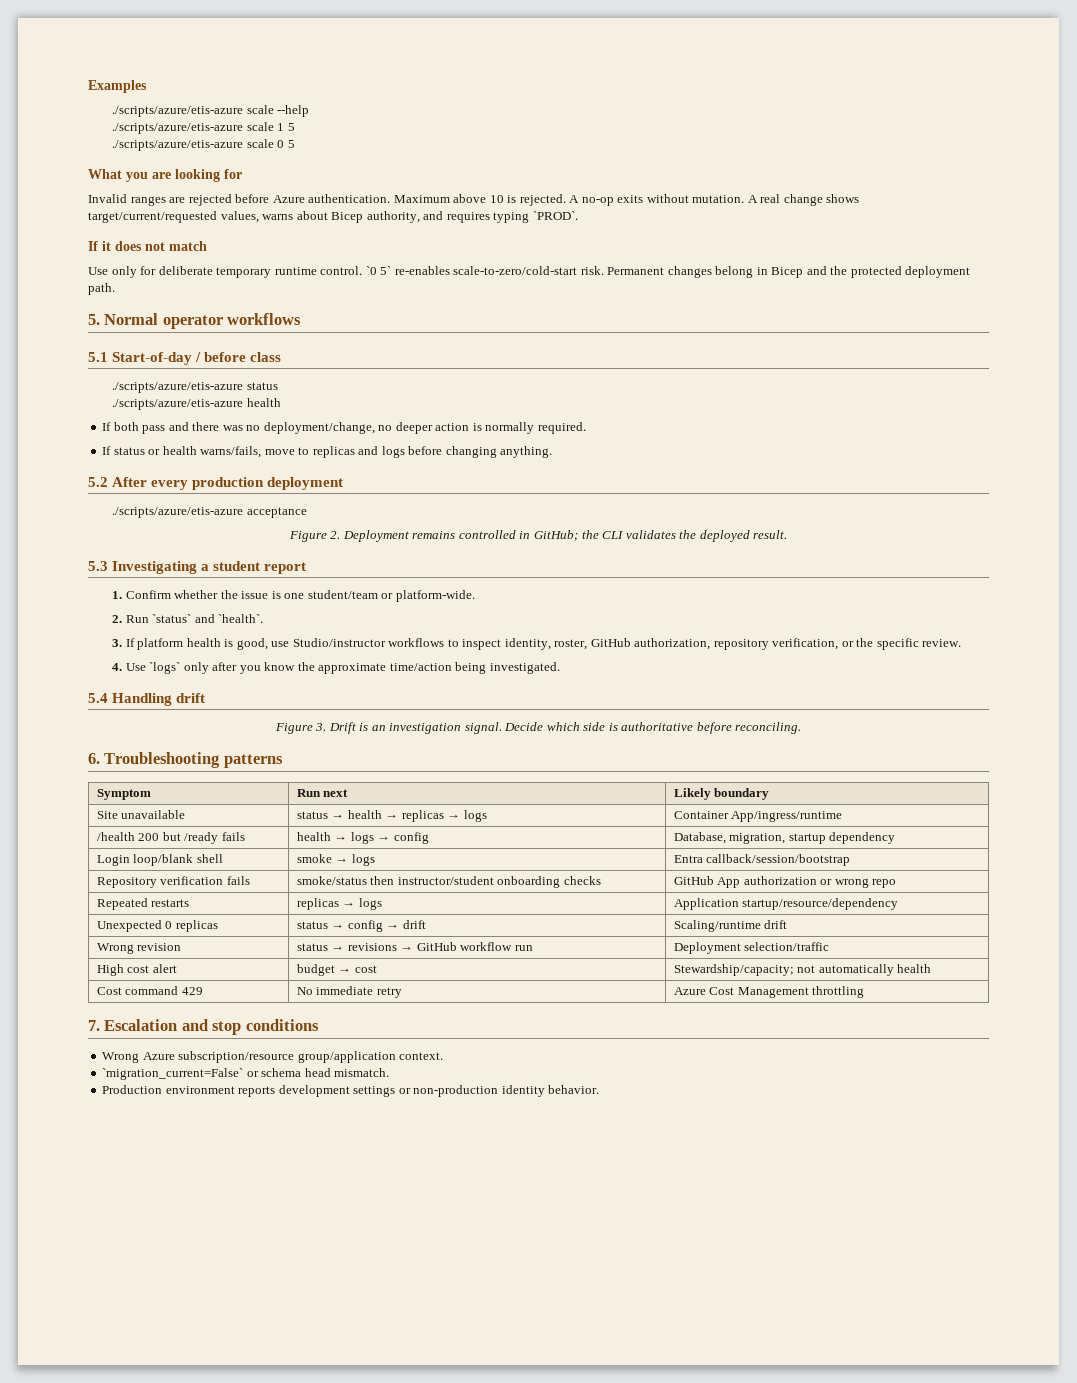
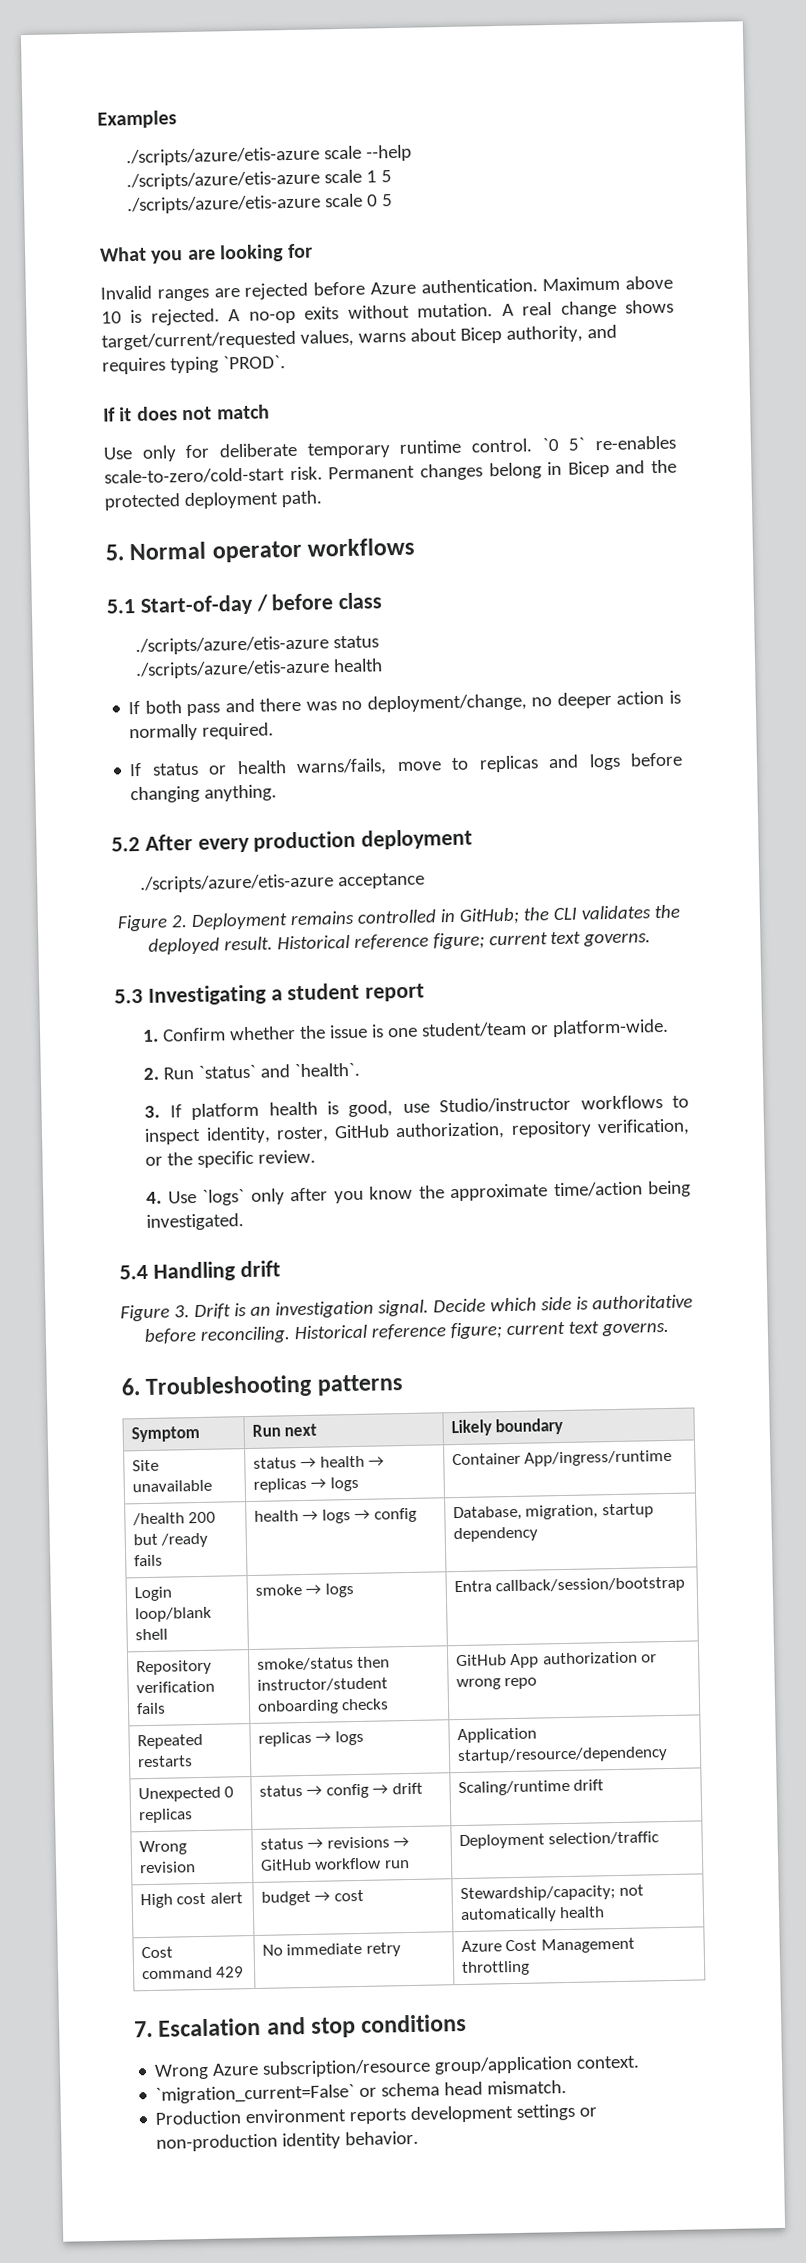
- Figure 2. Deployment remains controlled in GitHub; the CLI validates the deployed result.
+ Figure 2. Deployment remains controlled in GitHub; the CLI validates the deployed result. Historical reference figure; current text governs.
- Decide which side is authoritative before reconciling.
+ Decide which side is authoritative before reconciling. Historical reference figure; current text governs.

